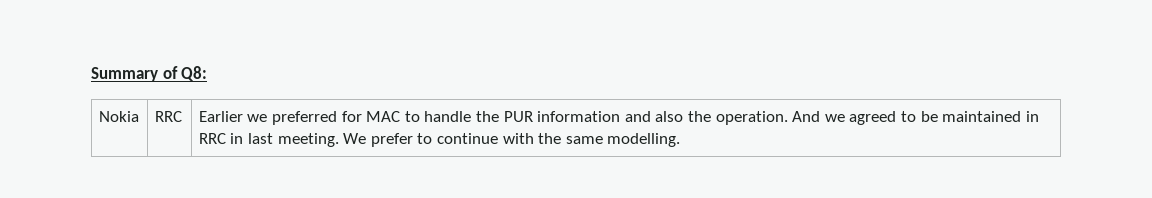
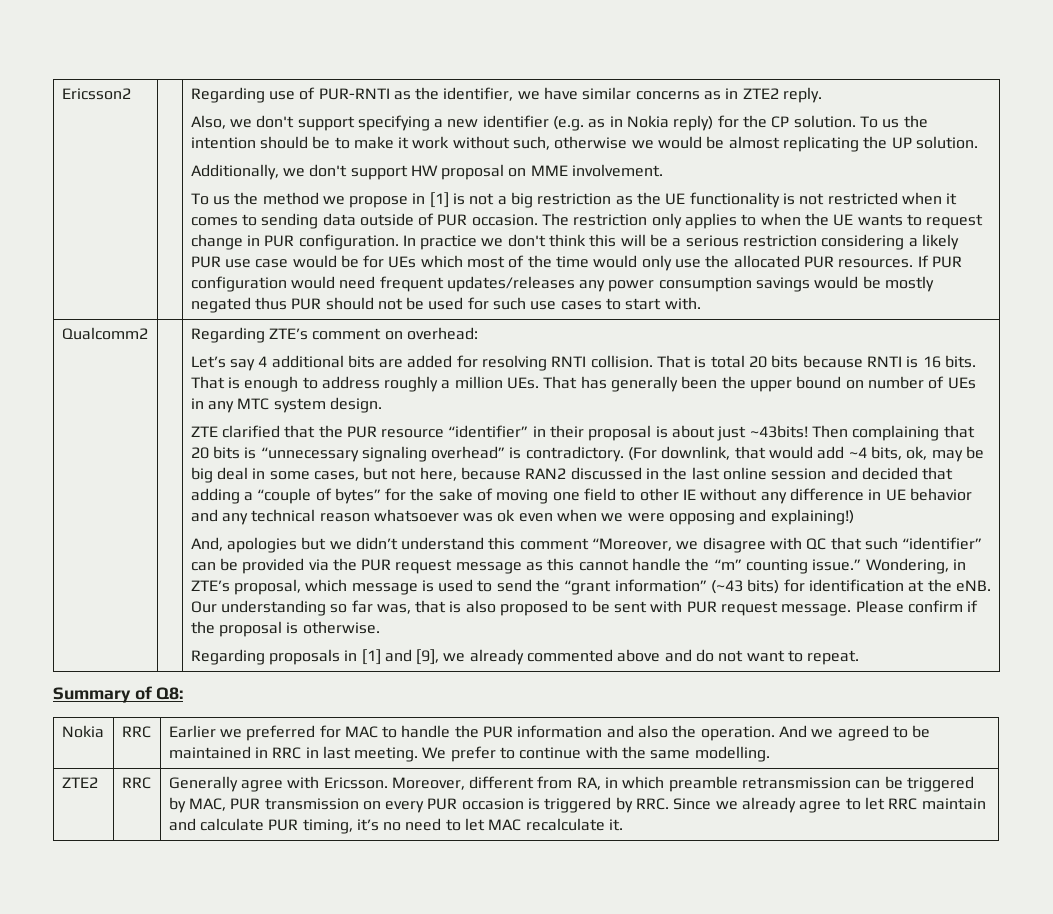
+ Ericsson2 | | Regarding use of PUR-RNTI as the identifier, we have similar concerns as in ZTE2 reply.
+ Also, we don't support specifying a new identifier (e.g. as in Nokia reply) for the CP solution. To us the intention should be to make it work without such, otherwise we would be almost replicating the UP solution.
+ Additionally, we don't support HW proposal on MME involvement.
+ To us the method we propose in [1] is not a big restriction as the UE functionality is not restricted when it comes to sending data outside of PUR occasion. The restriction only applies to when the UE wants to request change in PUR configuration. In practice we don't think this will be a serious restriction considering a likely PUR use case would be for UEs which most of the time would only use the allocated PUR resources. If PUR configuration would need frequent updates/releases any power consumption savings would be mostly negated thus PUR should not be used for such use cases to start with.
+ Qualcomm2 | | Regarding ZTE’s comment on overhead:
+ Let’s say 4 additional bits are added for resolving RNTI collision. That is total 20 bits because RNTI is 16 bits. That is enough to address roughly a million UEs. That has generally been the upper bound on number of UEs in any MTC system design.
+ ZTE clarified that the PUR resource “identifier” in their proposal is about just ~43bits! Then complaining that 20 bits is “unnecessary signaling overhead” is contradictory. (For downlink, that would add ~4 bits, ok, may be big deal in some cases, but not here, because RAN2 discussed in the last online session and decided that adding a “couple of bytes” for the sake of moving one field to other IE without any difference in UE behavior and any technical reason whatsoever was ok even when we were opposing and explaining!)
+ And, apologies but we didn’t understand this comment “Moreover, we disagree with QC that such “identifier” can be provided via the PUR request message as this cannot handle the “m” counting issue.” Wondering, in ZTE’s proposal, which message is used to send the “grant information” (~43 bits) for identification at the eNB. Our understanding so far was, that is also proposed to be sent with PUR request message. Please confirm if the proposal is otherwise.
+ Regarding proposals in [1] and [9], we already commented above and do not want to repeat.
+ ZTE2 | RRC | Generally agree with Ericsson. Moreover, different from RA, in which preamble retransmission can be triggered by MAC, PUR transmission on every PUR occasion is triggered by RRC. Since we already agree to let RRC maintain and calculate PUR timing, it’s no need to let MAC recalculate it.

